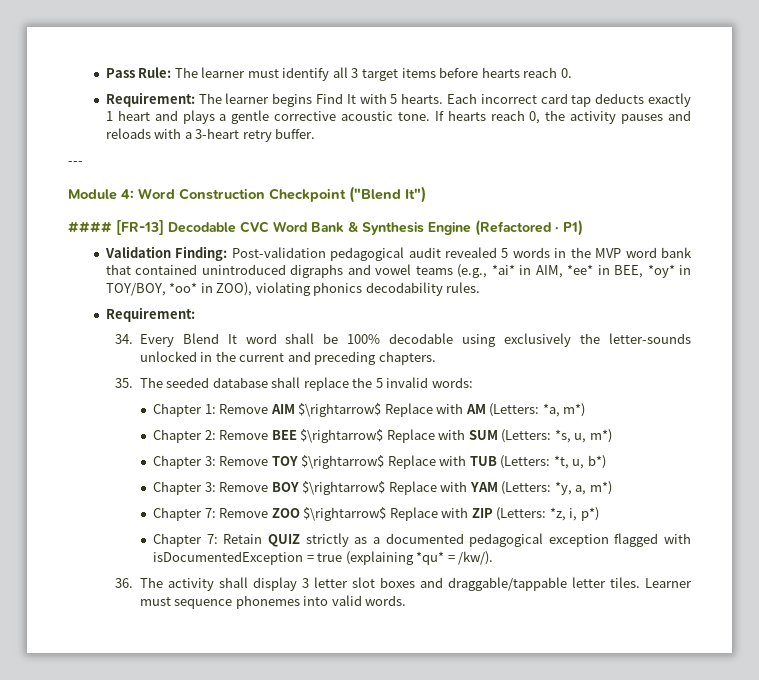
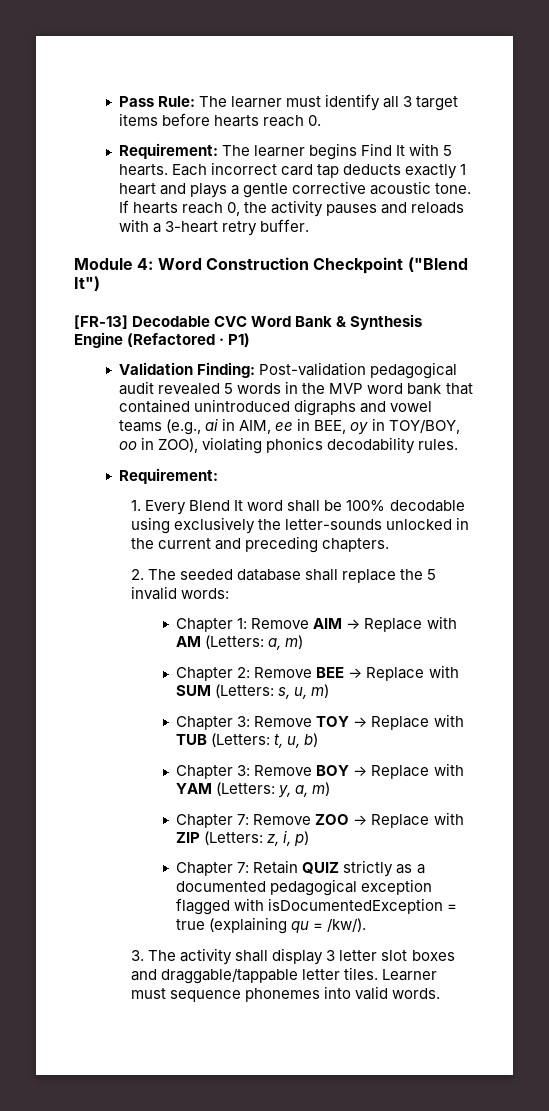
- ---
- #### [FR-13] Decodable CVC Word Bank & Synthesis Engine (Refactored · P1)
+ [FR-13] Decodable CVC Word Bank & Synthesis Engine (Refactored · P1)
- Validation Finding: Post-validation pedagogical audit revealed 5 words in the MVP word bank that contained unintroduced digraphs and vowel teams (e.g., *ai* in AIM, *ee* in BEE, *oy* in TOY/BOY, *oo* in ZOO), violating phonics decodability rules.
+ Validation Finding: Post-validation pedagogical audit revealed 5 words in the MVP word bank that contained unintroduced digraphs and vowel teams (e.g., ai in AIM, ee in BEE, oy in TOY/BOY, oo in ZOO), violating phonics decodability rules.
- 34. Every Blend It word shall be 100% decodable using exclusively the letter-sounds unlocked in the current and preceding chapters.
+ 1. Every Blend It word shall be 100% decodable using exclusively the letter-sounds unlocked in the current and preceding chapters.
- 35. The seeded database shall replace the 5 invalid words:
+ 2. The seeded database shall replace the 5 invalid words:
- Chapter 1: Remove AIM $\rightarrow$ Replace with AM (Letters: *a, m*)
+ Chapter 1: Remove AIM → Replace with AM (Letters: a, m)
- Chapter 2: Remove BEE $\rightarrow$ Replace with SUM (Letters: *s, u, m*)
+ Chapter 2: Remove BEE → Replace with SUM (Letters: s, u, m)
- Chapter 3: Remove TOY $\rightarrow$ Replace with TUB (Letters: *t, u, b*)
+ Chapter 3: Remove TOY → Replace with TUB (Letters: t, u, b)
- Chapter 3: Remove BOY $\rightarrow$ Replace with YAM (Letters: *y, a, m*)
+ Chapter 3: Remove BOY → Replace with YAM (Letters: y, a, m)
- Chapter 7: Remove ZOO $\rightarrow$ Replace with ZIP (Letters: *z, i, p*)
+ Chapter 7: Remove ZOO → Replace with ZIP (Letters: z, i, p)
- Chapter 7: Retain QUIZ strictly as a documented pedagogical exception flagged with isDocumentedException = true (explaining *qu* = /kw/).
+ Chapter 7: Retain QUIZ strictly as a documented pedagogical exception flagged with isDocumentedException = true (explaining qu = /kw/).
- 36. The activity shall display 3 letter slot boxes and draggable/tappable letter tiles.
+ 3. The activity shall display 3 letter slot boxes and draggable/tappable letter tiles.

